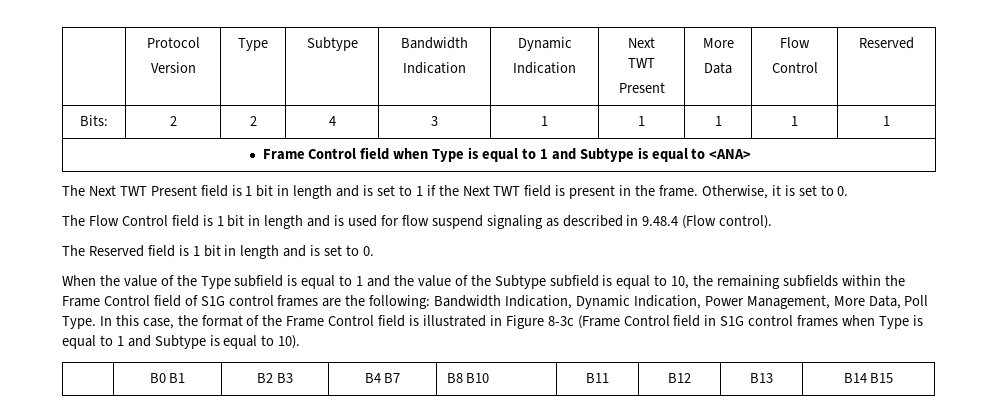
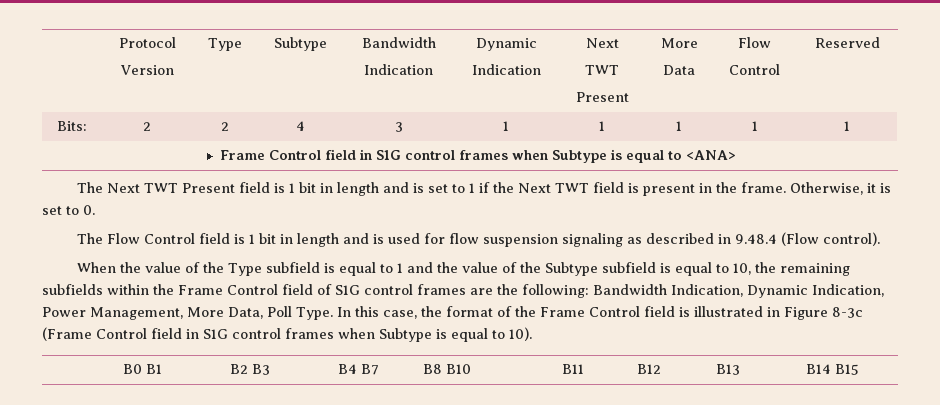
- Frame Control field when Type is equal to 1 and Subtype is equal to <ANA>
+ Frame Control field in S1G control frames when Subtype is equal to <ANA>
- The Flow Control field is 1 bit in length and is used for flow suspend signaling as described in 9.48.4 (Flow control).
+ The Flow Control field is 1 bit in length and is used for flow suspension signaling as described in 9.48.4 (Flow control).
- The Reserved field is 1 bit in length and is set to 0.
- In this case, the format of the Frame Control field is illustrated in Figure 8-3c (Frame Control field in S1G control frames when Type is equal to 1 and Subtype is equal to 10).
+ In this case, the format of the Frame Control field is illustrated in Figure 8-3c (Frame Control field in S1G control frames when Subtype is equal to 10).

